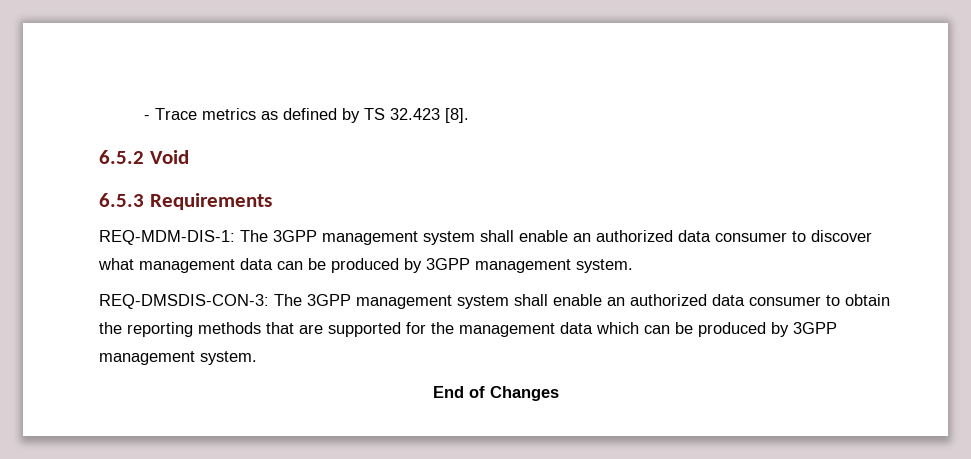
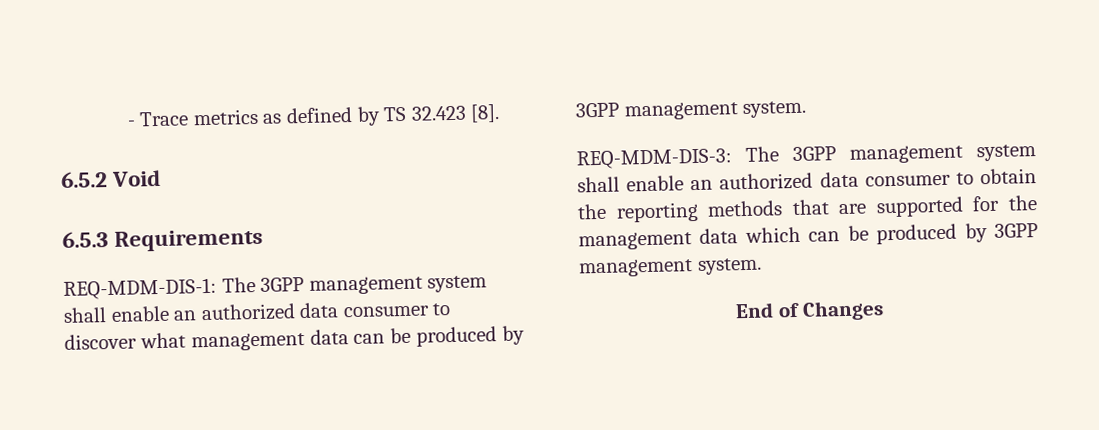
- REQ-DMSDIS-CON-3: The 3GPP management system shall enable an authorized data consumer to obtain the reporting methods that are supported for the management data which can be produced by 3GPP management system.
+ REQ-MDM-DIS-3: The 3GPP management system shall enable an authorized data consumer to obtain the reporting methods that are supported for the management data which can be produced by 3GPP management system.

